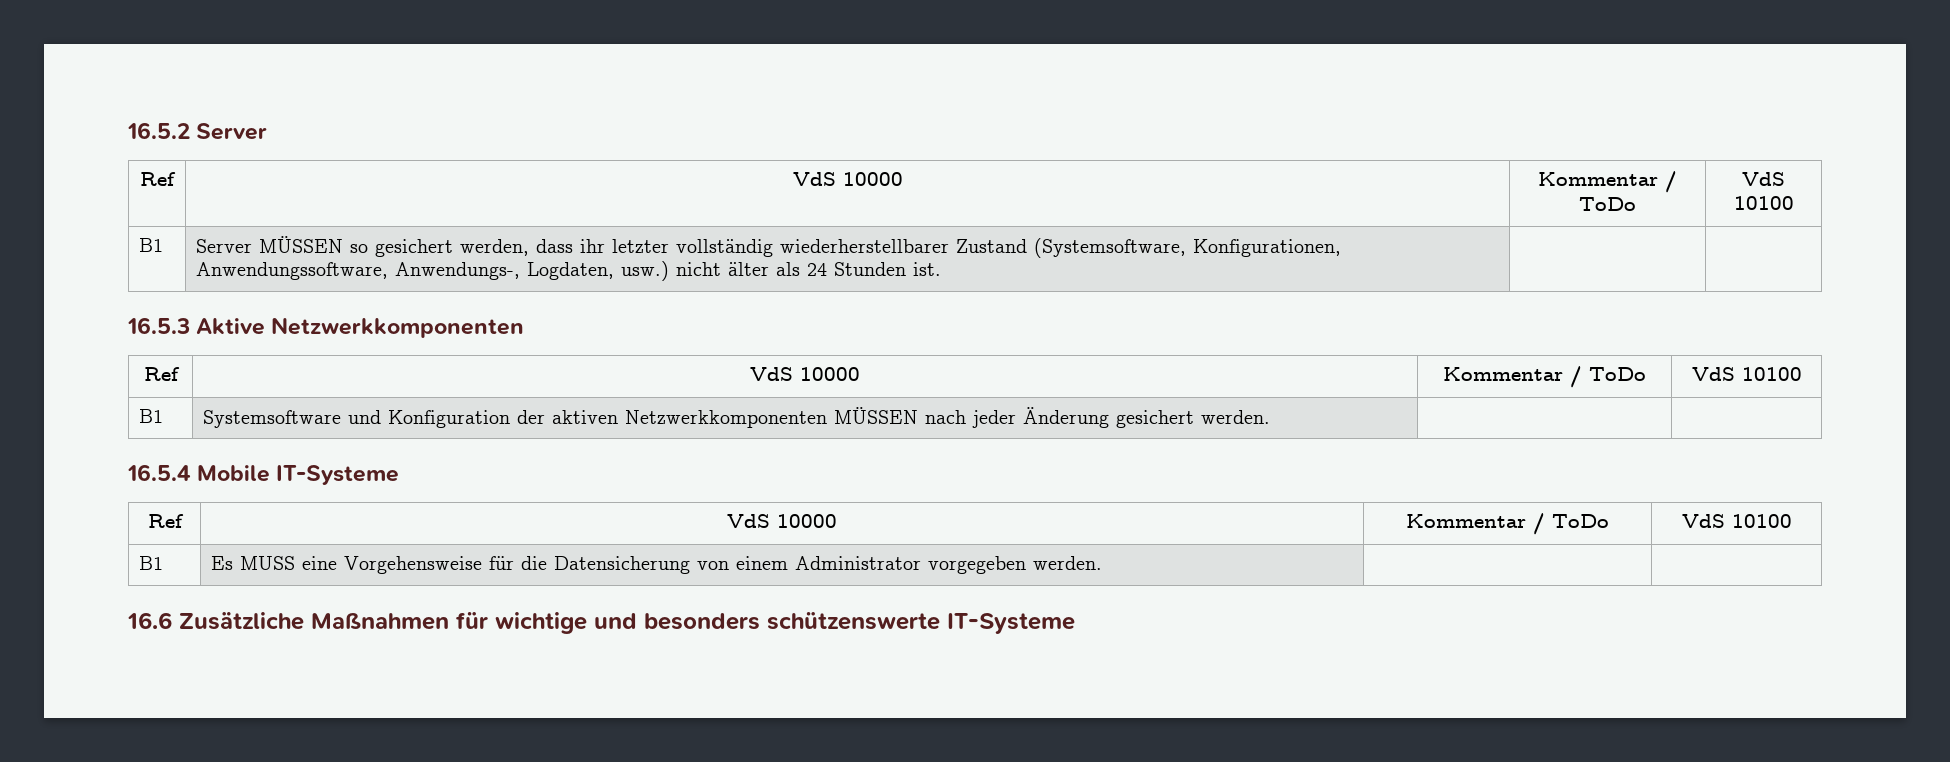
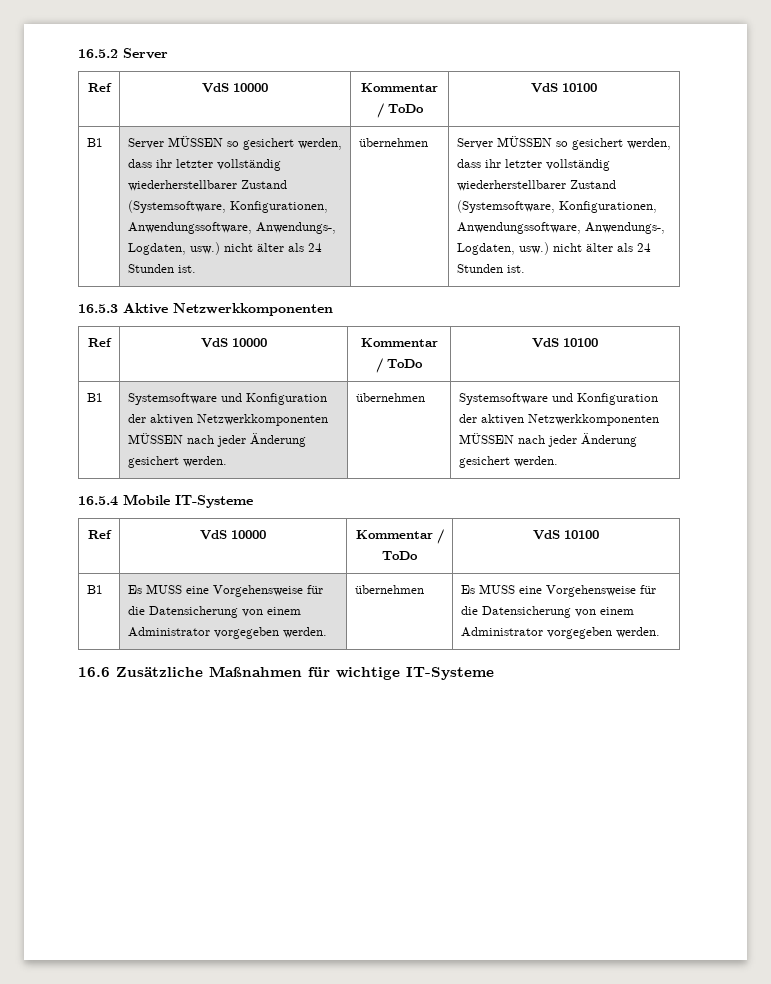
+ übernehmen | Server MÜSSEN so gesichert werden, dass ihr letzter vollständig wiederherstellbarer Zustand (Systemsoftware, Konfigurationen, Anwendungssoftware, Anwendungs-, Logdaten, usw.) nicht älter als 24 Stunden ist.
- B1 | Systemsoftware und Konfiguration der aktiven Netzwerkkomponenten MÜSSEN nach jeder Änderung gesichert werden. | |
+ B1 | Systemsoftware und Konfiguration der aktiven Netzwerkkomponenten MÜSSEN nach jeder Änderung gesichert werden. | übernehmen | Systemsoftware und Konfiguration der aktiven Netzwerkkomponenten MÜSSEN nach jeder Änderung gesichert werden.
- B1 | Es MUSS eine Vorgehensweise für die Datensicherung von einem Administrator vorgegeben werden. | |
+ B1 | Es MUSS eine Vorgehensweise für die Datensicherung von einem Administrator vorgegeben werden. | übernehmen | Es MUSS eine Vorgehensweise für die Datensicherung von einem Administrator vorgegeben werden.
- 16.6 Zusätzliche Maßnahmen für wichtige und besonders schützenswerte IT-Systeme
+ 16.6 Zusätzliche Maßnahmen für wichtige IT-Systeme

